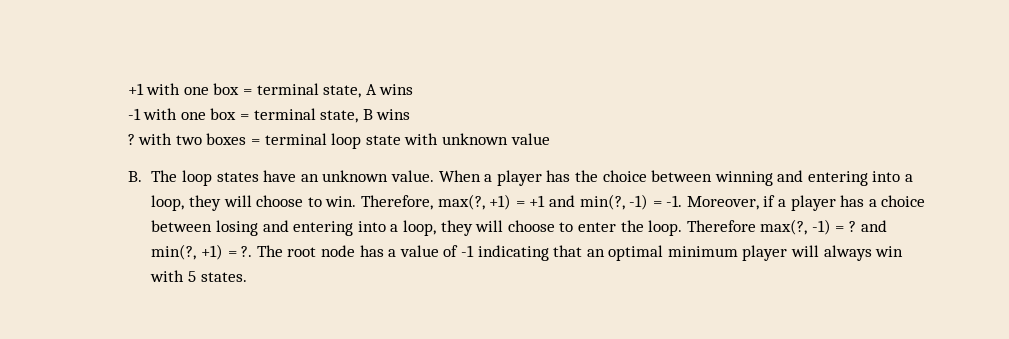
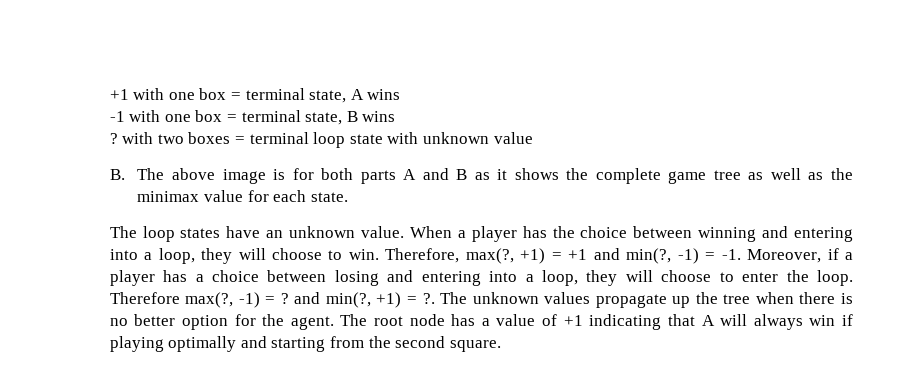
- B. The loop states have an unknown value.
+ B. The above image is for both parts A and B as it shows the complete game tree as well as the minimax value for each state.
+ The loop states have an unknown value.
- The root node has a value of -1 indicating that an optimal minimum player will always win with 5 states.
+ The unknown values propagate up the tree when there is no better option for the agent. The root node has a value of +1 indicating that A will always win if playing optimally and starting from the second square.

